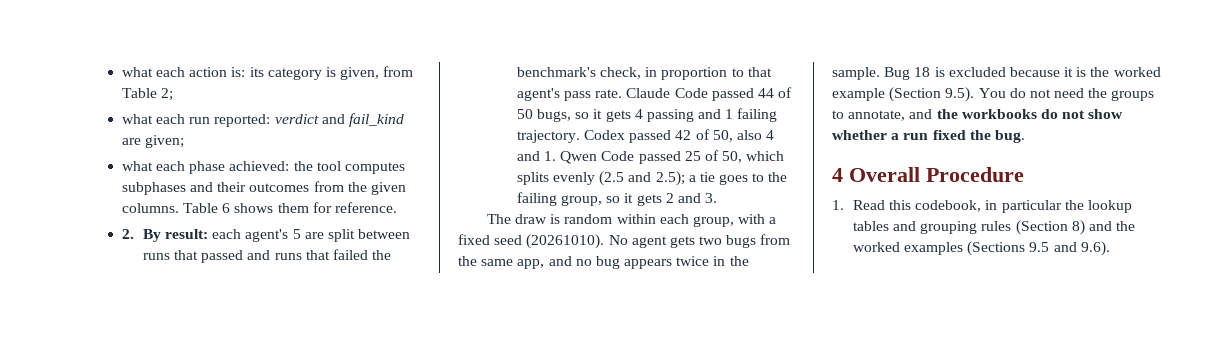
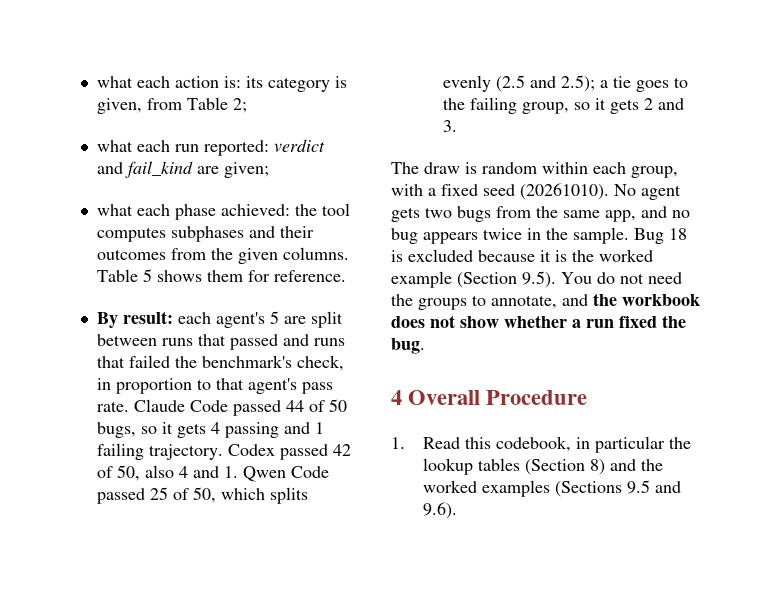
- Table 6 shows them for reference.
+ Table 5 shows them for reference.
- 2. By result: each agent's 5 are split between runs that passed and runs that failed the benchmark's check, in proportion to that agent's pass rate.
+ By result: each agent's 5 are split between runs that passed and runs that failed the benchmark's check, in proportion to that agent's pass rate.
- Bug 18 is excluded because it is the worked example (Section 9.5). You do not need the groups to annotate, and the workbooks do not show whether a run fixed the bug.
+ Bug 18 is excluded because it is the worked example (Section 9.5). You do not need the groups to annotate, and the workbook does not show whether a run fixed the bug.
- 1. Read this codebook, in particular the lookup tables and grouping rules (Section 8) and the worked examples (Sections 9.5 and 9.6).
+ 1. Read this codebook, in particular the lookup tables (Section 8) and the worked examples (Sections 9.5 and 9.6).

